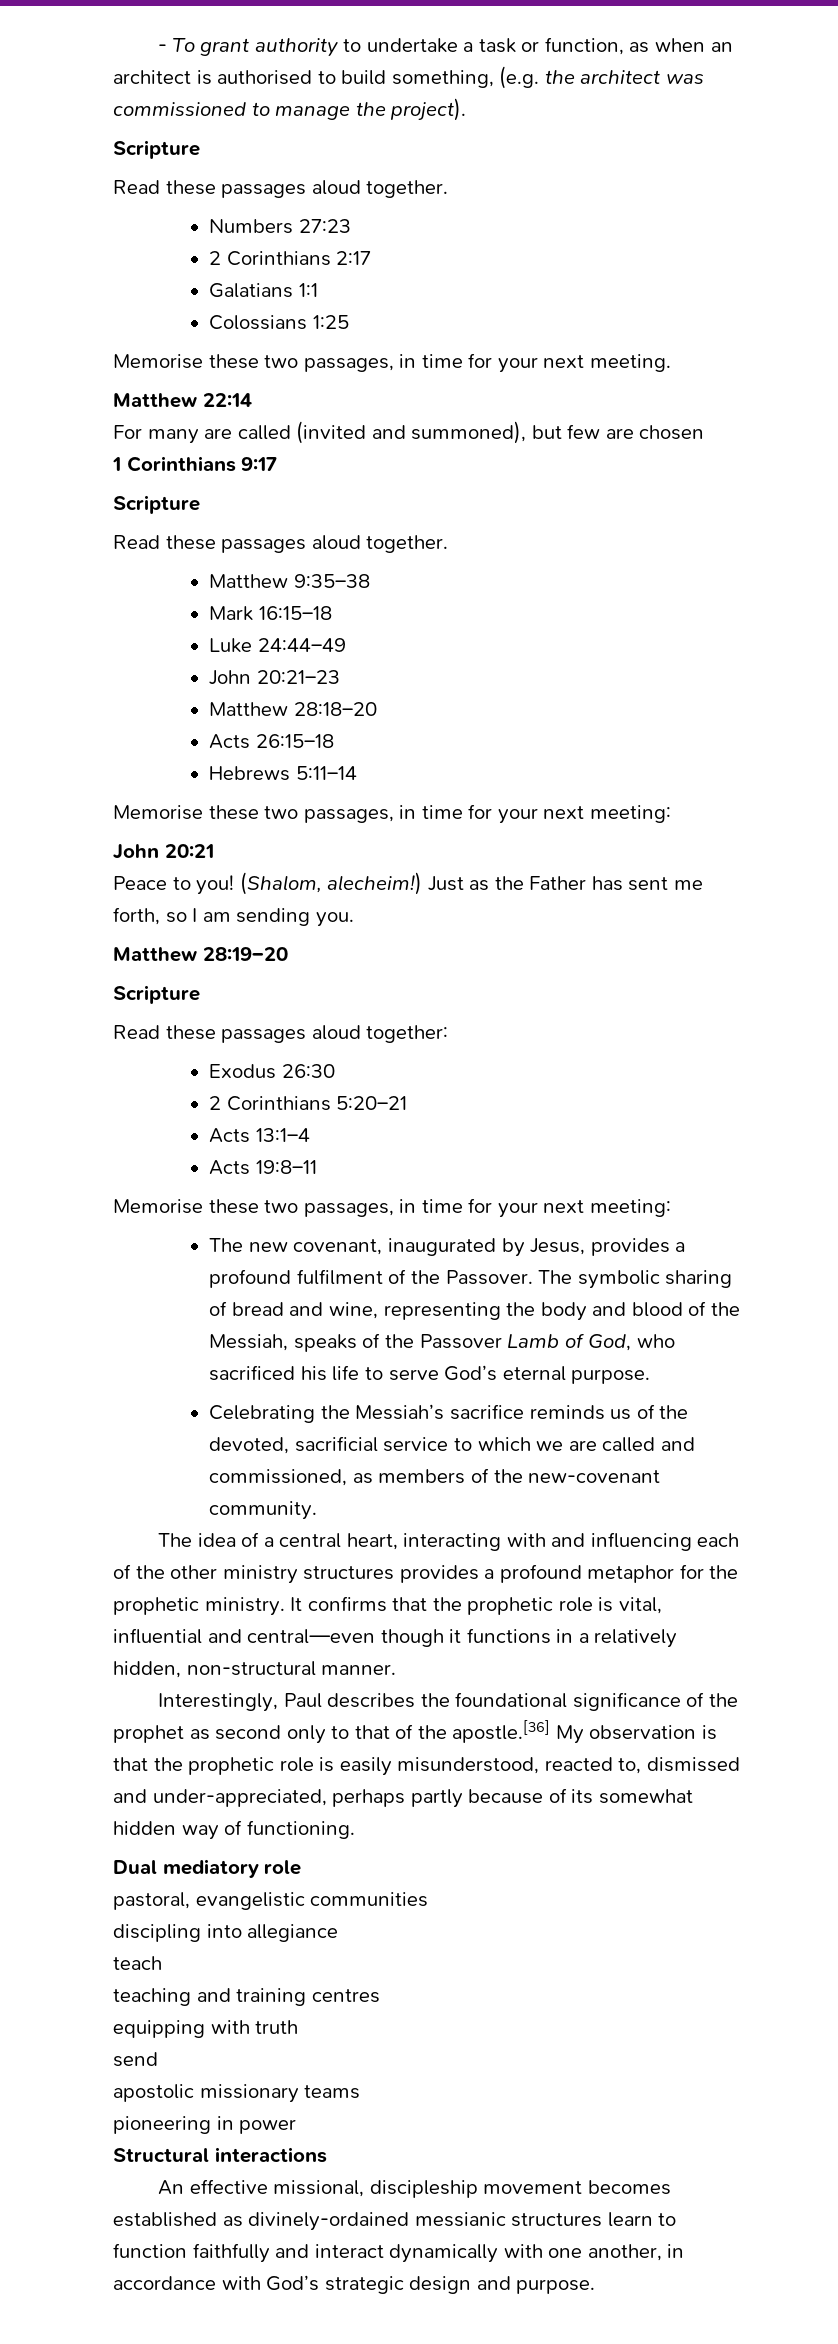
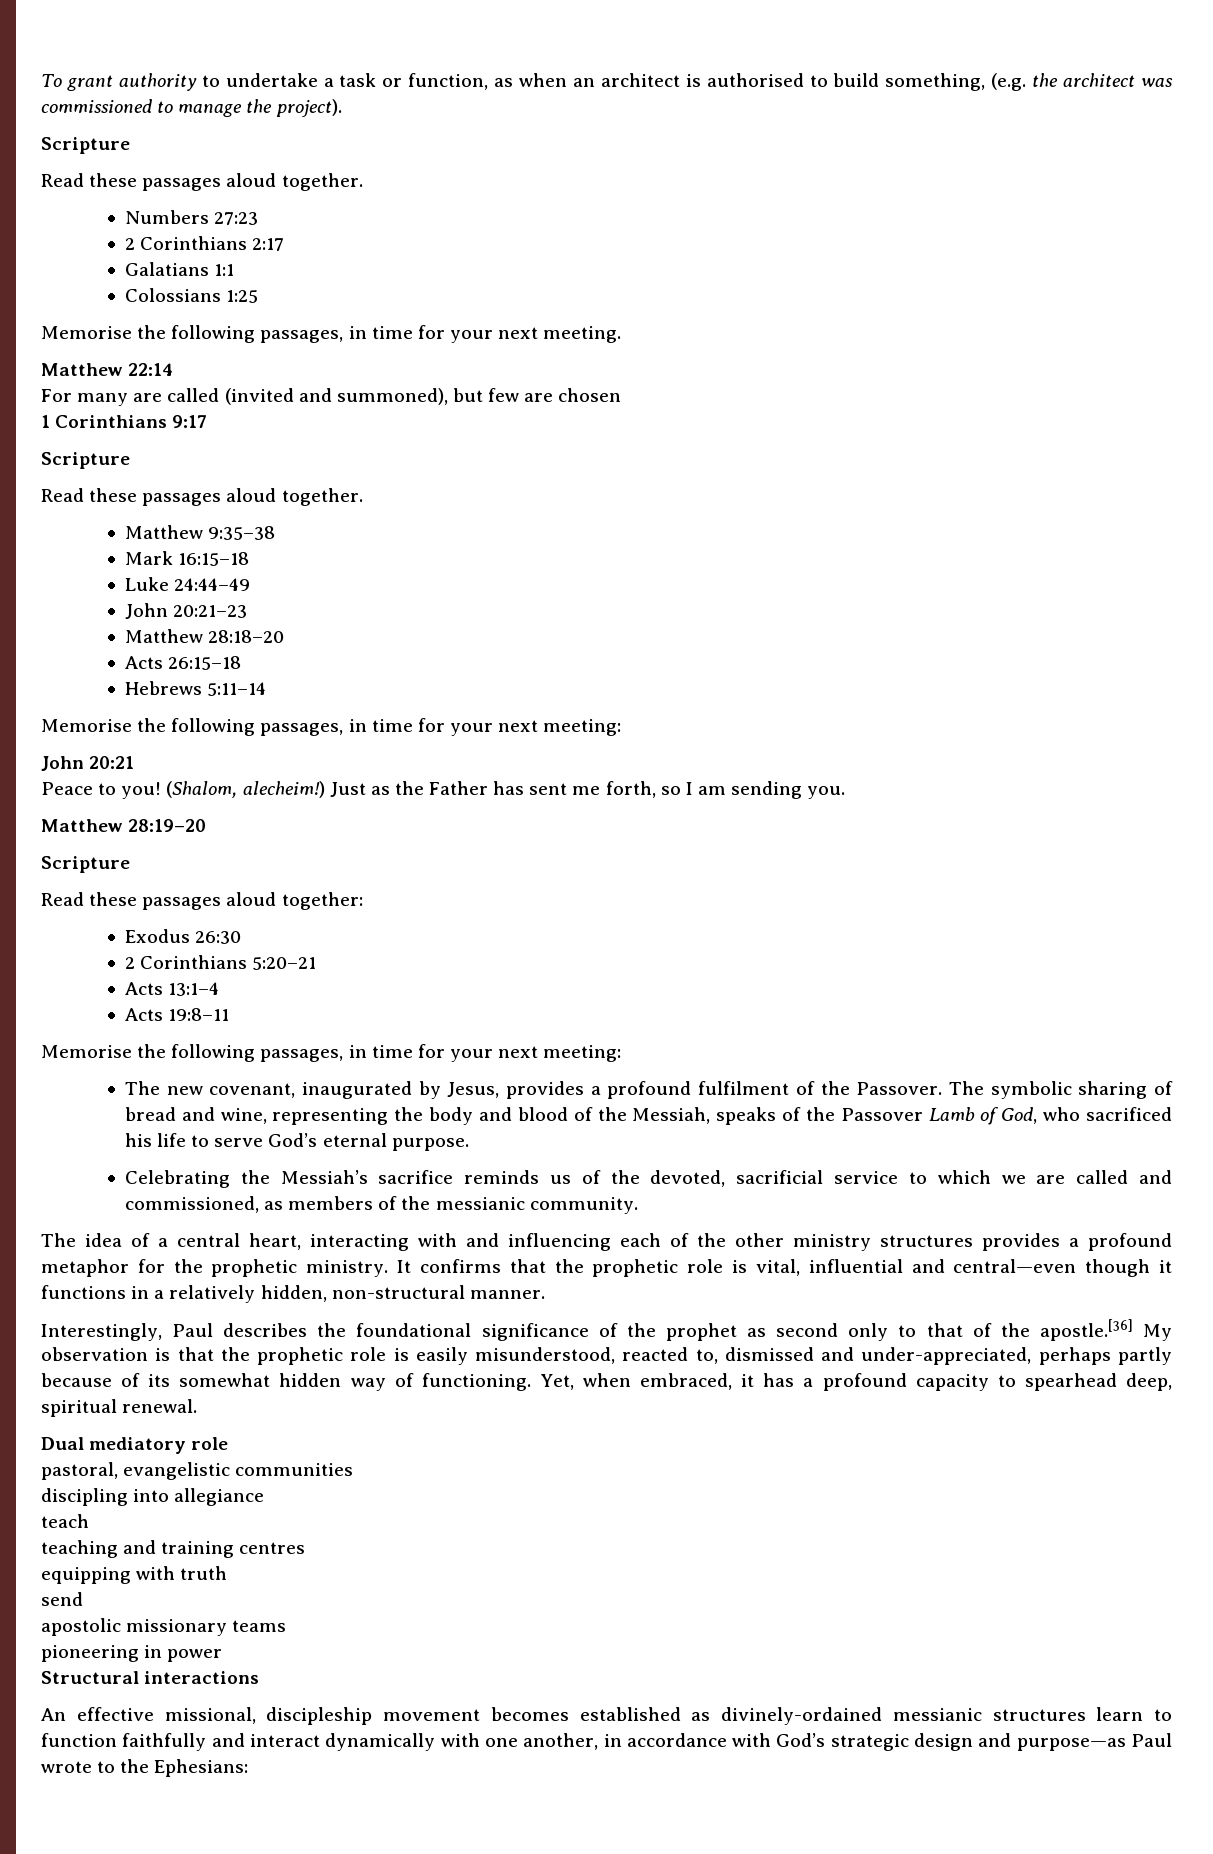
- - To grant authority to undertake a task or function, as when an architect is authorised to build something, (e.g. the architect was commissioned to manage the project).
+ To grant authority to undertake a task or function, as when an architect is authorised to build something, (e.g. the architect was commissioned to manage the project).
- Memorise these two passages, in time for your next meeting.
+ Memorise the following passages, in time for your next meeting.
  Hebrews 5:11–14
- Memorise these two passages, in time for your next meeting:
+ Memorise the following passages, in time for your next meeting:
  Acts 19:8–11
- Memorise these two passages, in time for your next meeting:
+ Memorise the following passages, in time for your next meeting:
- Celebrating the Messiah’s sacrifice reminds us of the devoted, sacrificial service to which we are called and commissioned, as members of the new-covenant community.
+ Celebrating the Messiah’s sacrifice reminds us of the devoted, sacrificial service to which we are called and commissioned, as members of the messianic community.
+ Yet, when embraced, it has a profound capacity to spearhead deep, spiritual renewal.
- An effective missional, discipleship movement becomes established as divinely-ordained messianic structures learn to function faithfully and interact dynamically with one another, in accordance with God’s strategic design and purpose.
+ An effective missional, discipleship movement becomes established as divinely-ordained messianic structures learn to function faithfully and interact dynamically with one another, in accordance with God’s strategic design and purpose—as Paul wrote to the Ephesians:

